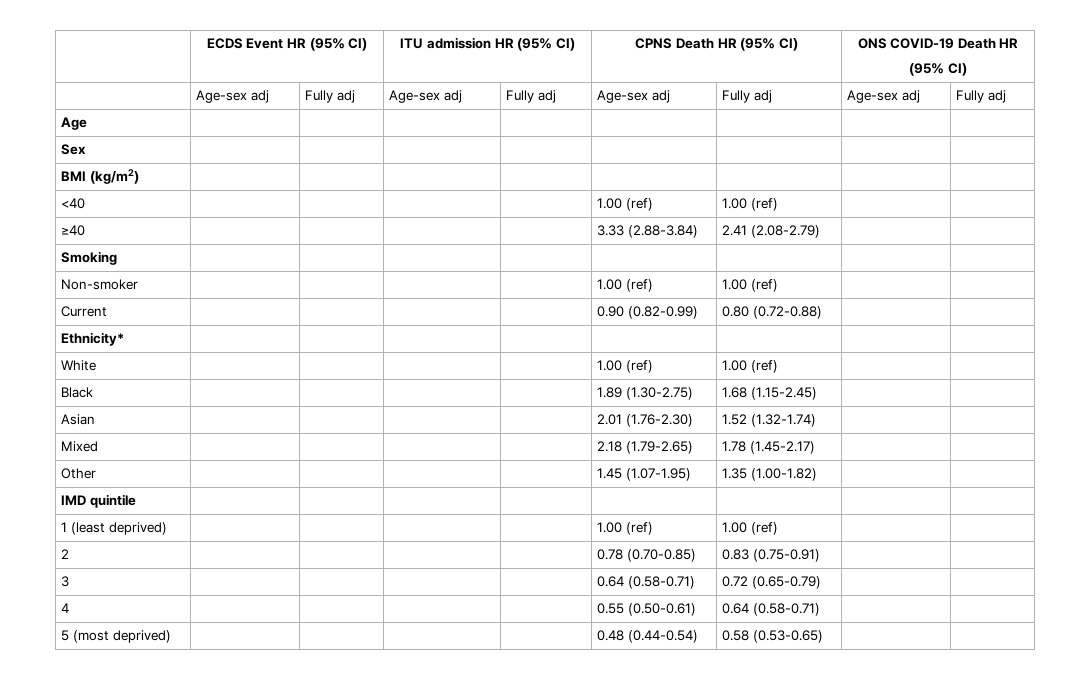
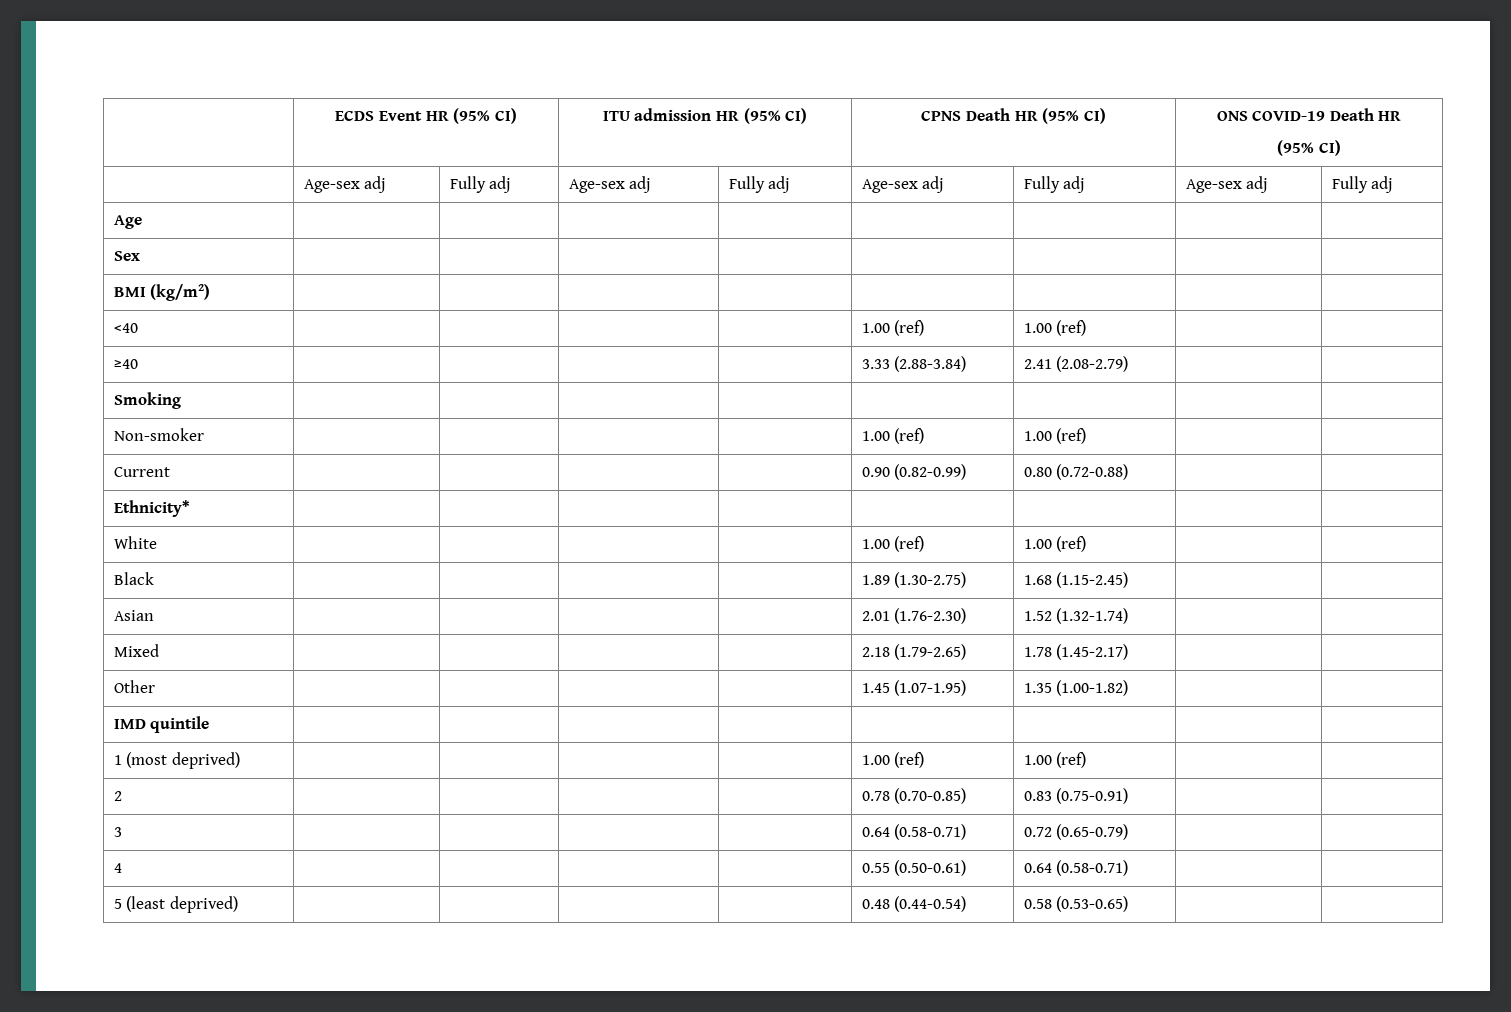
- 1 (least deprived) | | | | | 1.00 (ref) | 1.00 (ref) | |
+ 1 (most deprived) | | | | | 1.00 (ref) | 1.00 (ref) | |
- 5 (most deprived) | | | | | 0.48 (0.44-0.54) | 0.58 (0.53-0.65) | |
+ 5 (least deprived) | | | | | 0.48 (0.44-0.54) | 0.58 (0.53-0.65) | |

